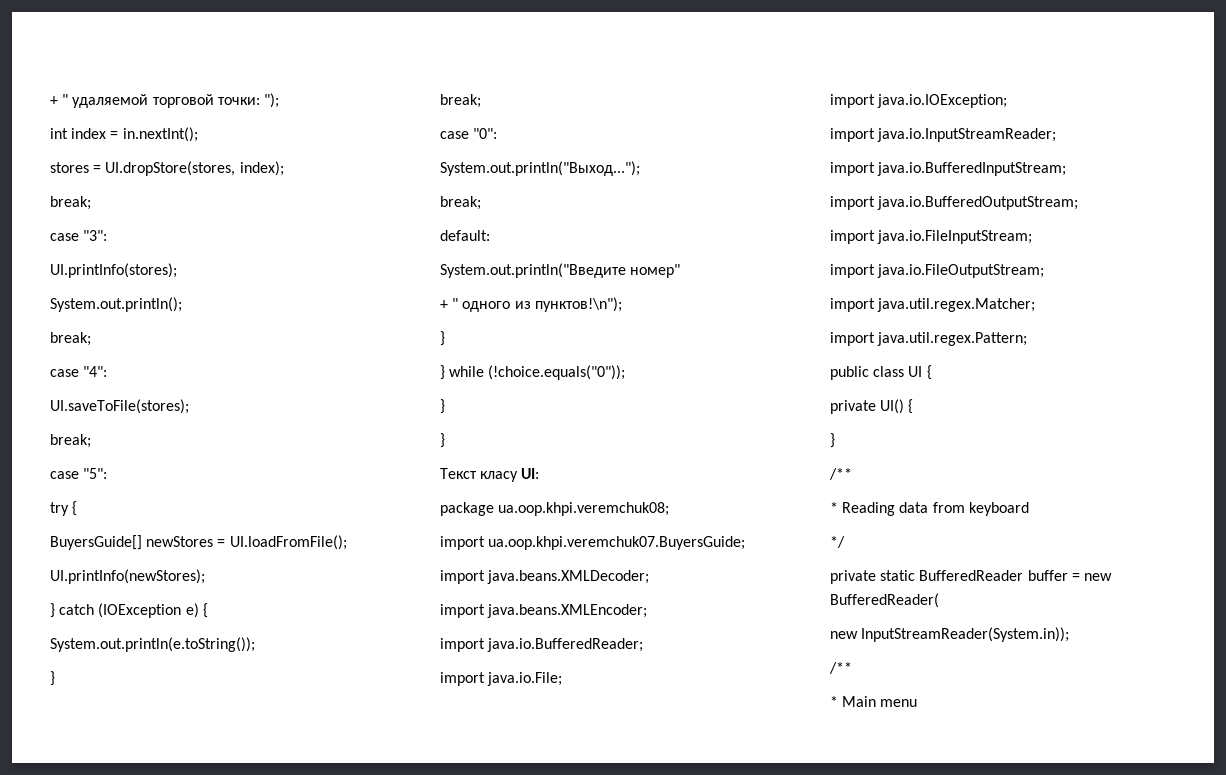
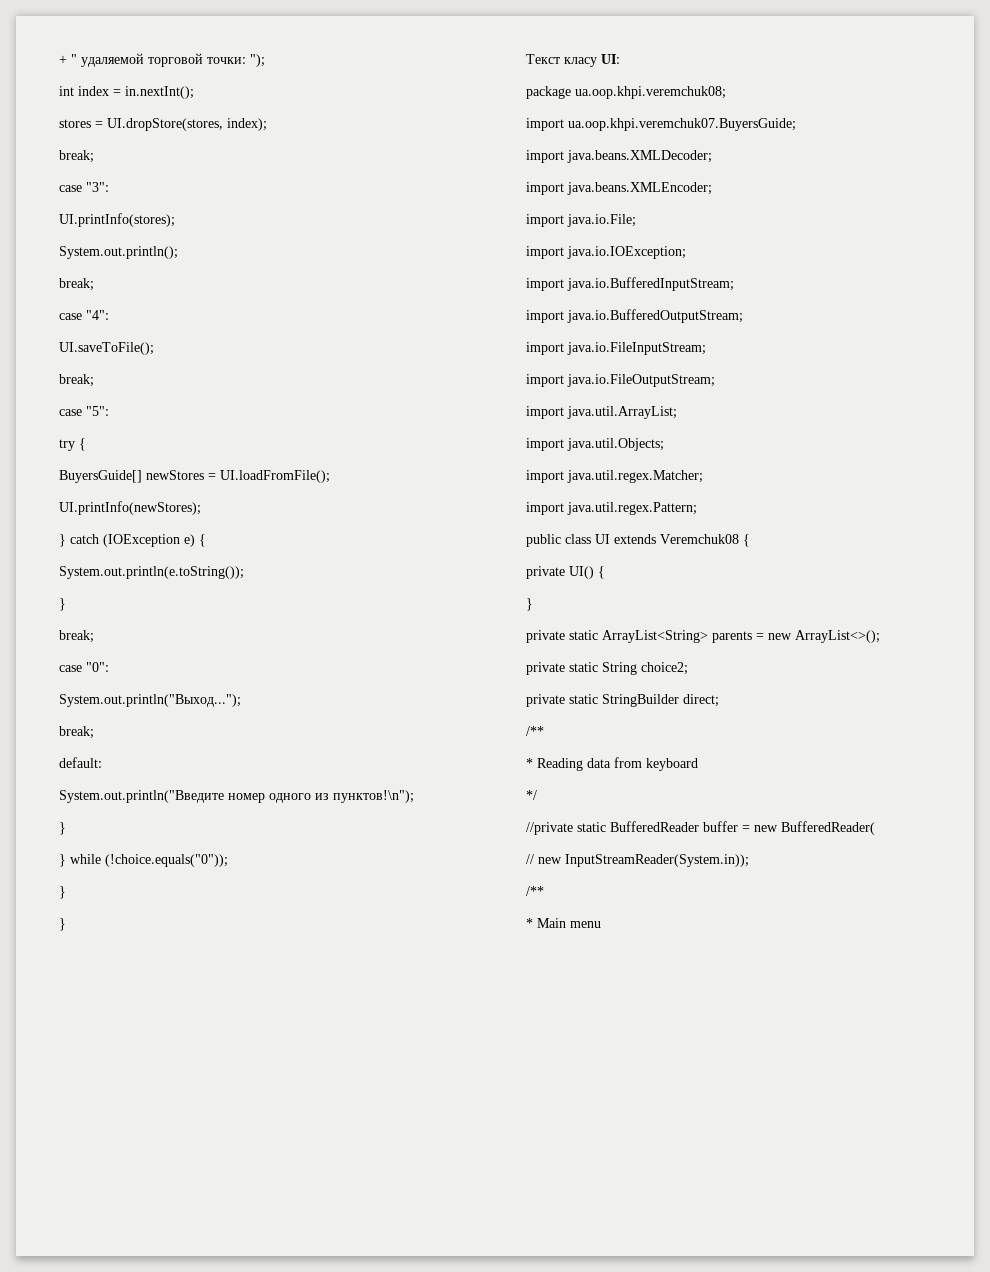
- UI.saveToFile(stores);
+ UI.saveToFile();
- System.out.println("Введите номер"
- + " одного из пунктов!\n");
+ System.out.println("Введите номер одного из пунктов!\n");
- import java.io.BufferedReader;
- import java.io.InputStreamReader;
+ import java.util.ArrayList;
+ import java.util.Objects;
- public class UI {
+ public class UI extends Veremchuk08 {
+ private static ArrayList<String> parents = new ArrayList<>();
+ private static String choice2;
+ private static StringBuilder direct;
- private static BufferedReader buffer = new BufferedReader(
+ //private static BufferedReader buffer = new BufferedReader(
- new InputStreamReader(System.in));
+ // new InputStreamReader(System.in));

